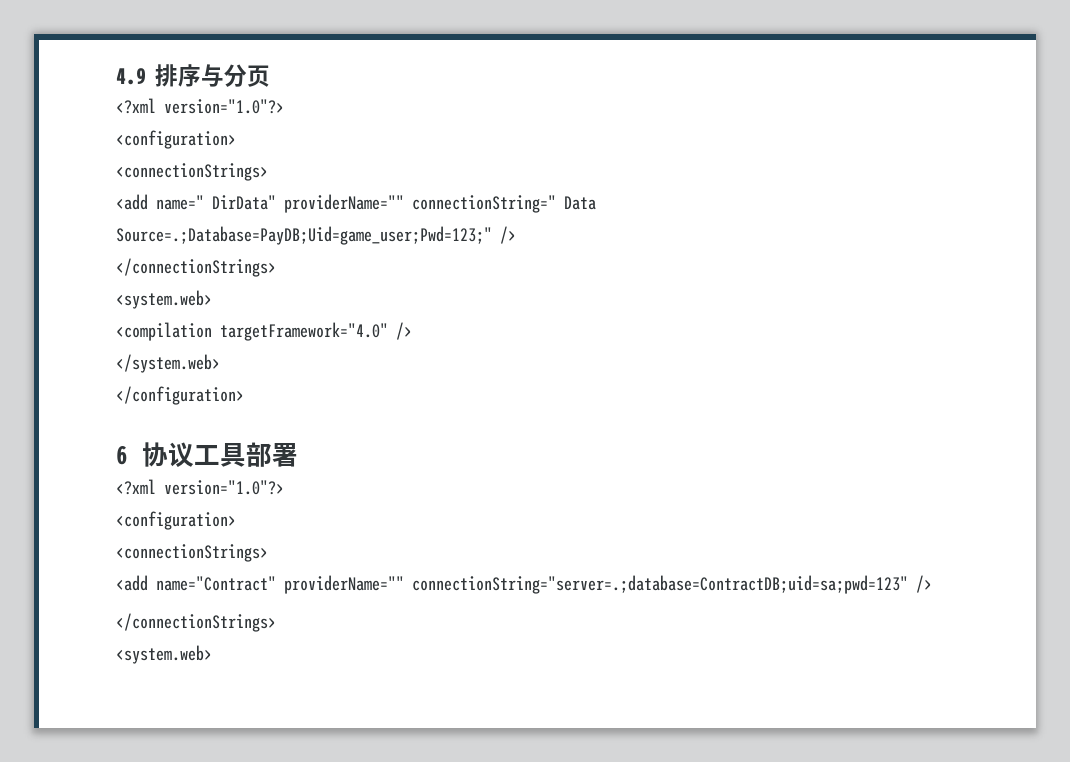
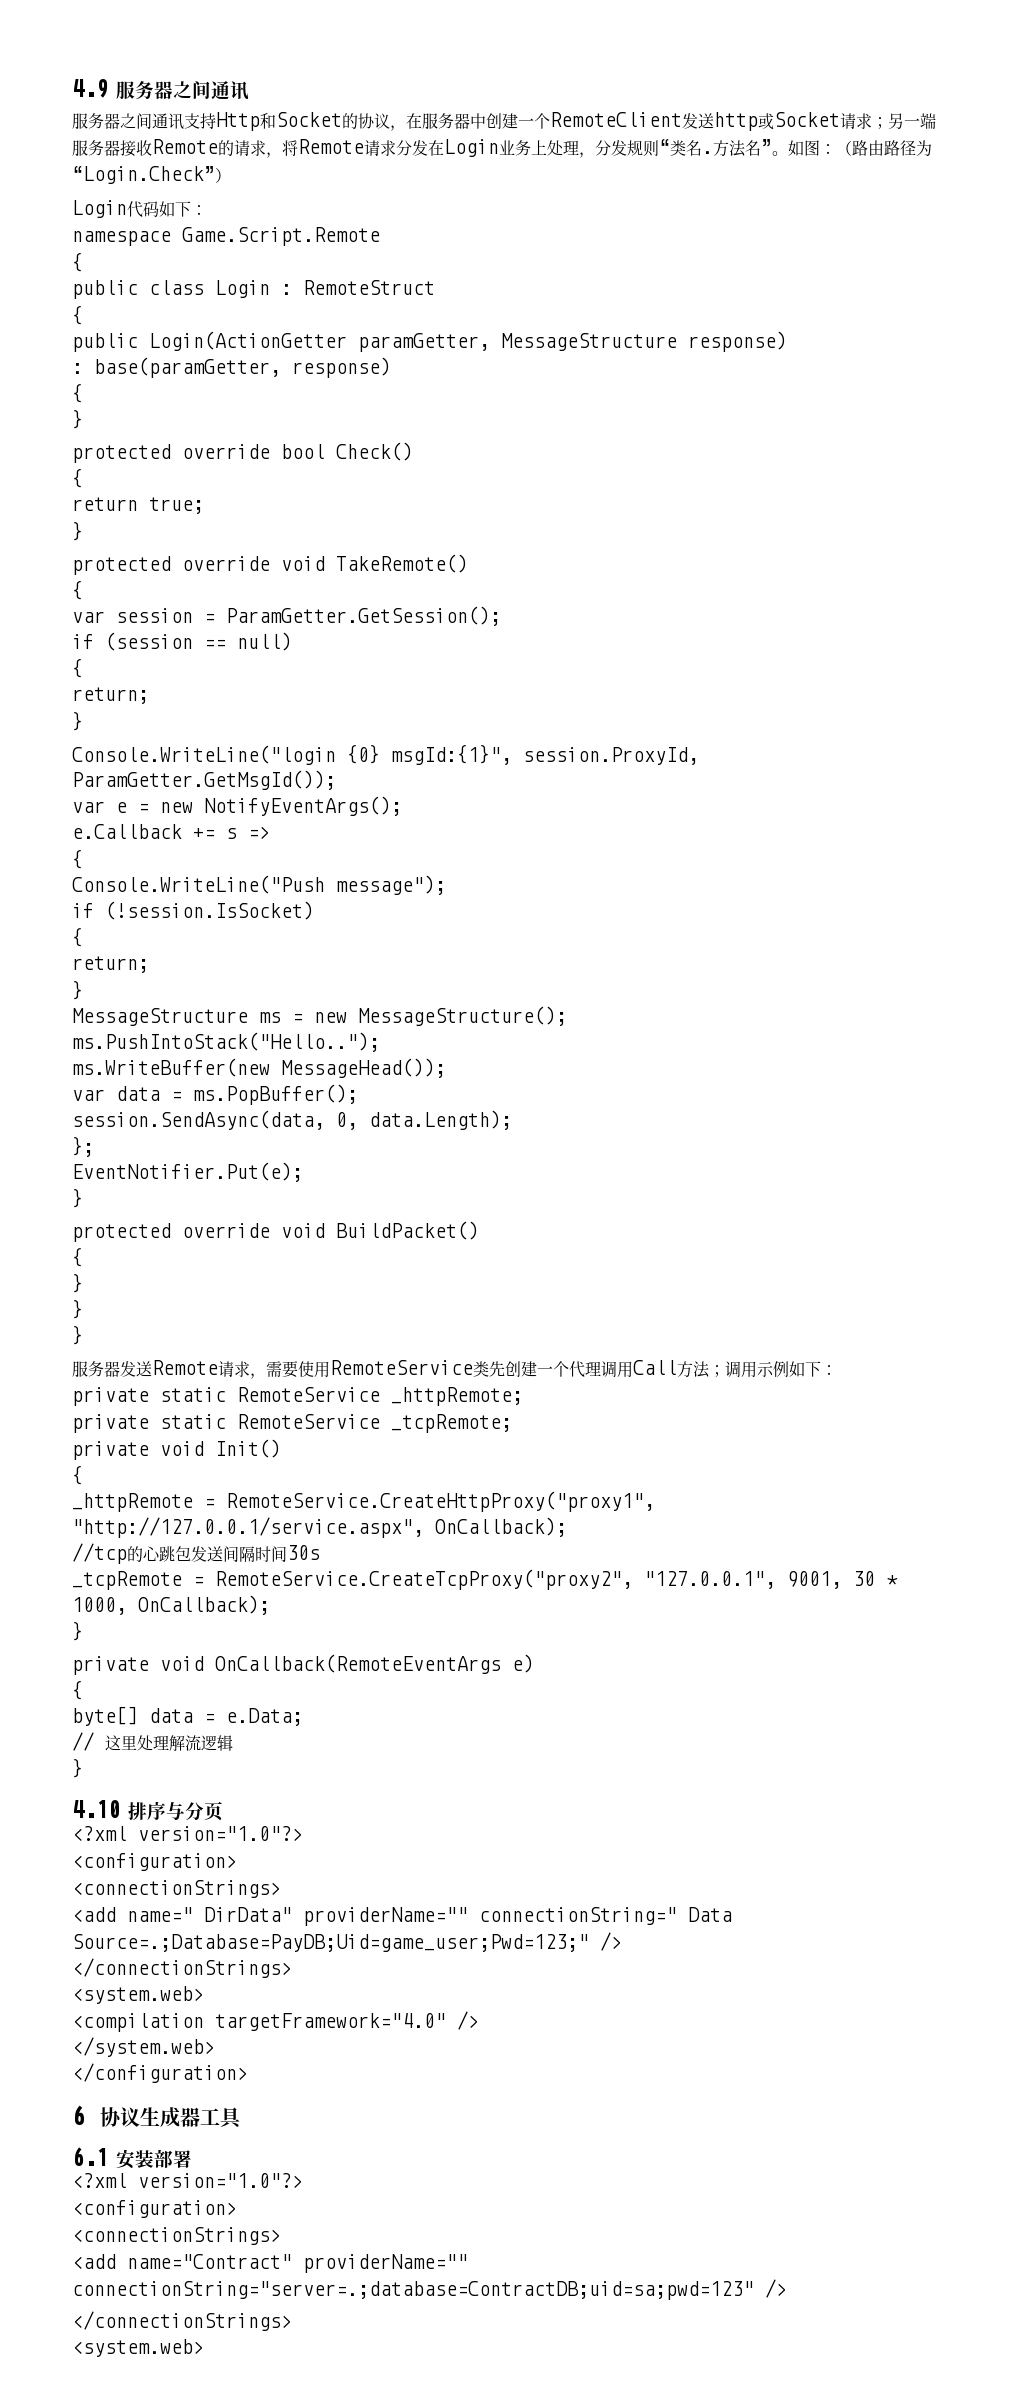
- 4.9排序与分页
+ 4.9服务器之间通讯
+ 服务器之间通讯支持Http和Socket的协议，在服务器中创建一个RemoteClient发送http或Socket请求；另一端服务器接收Remote的请求，将Remote请求分发在Login业务上处理，分发规则“类名.方法名”。如图：（路由路径为“Login.Check”）
+ Login代码如下：
+ namespace Game.Script.Remote
+ {
+ public class Login : RemoteStruct
+ {
+ public Login(ActionGetter paramGetter, MessageStructure response)
+ : base(paramGetter, response)
+ {
+ }
+ protected override bool Check()
+ {
+ return true;
+ }
+ protected override void TakeRemote()
+ {
+ var session = ParamGetter.GetSession();
+ if (session == null)
+ {
+ return;
+ }
+ Console.WriteLine("login {0} msgId:{1}", session.ProxyId, ParamGetter.GetMsgId());
+ var e = new NotifyEventArgs();
+ e.Callback += s =>
+ {
+ Console.WriteLine("Push message");
+ if (!session.IsSocket)
+ {
+ return;
+ }
+ MessageStructure ms = new MessageStructure();
+ ms.PushIntoStack("Hello..");
+ ms.WriteBuffer(new MessageHead());
+ var data = ms.PopBuffer();
+ session.SendAsync(data, 0, data.Length);
+ };
+ EventNotifier.Put(e);
+ }
+ protected override void BuildPacket()
+ {
+ }
+ }
+ }
+ 服务器发送Remote请求，需要使用RemoteService类先创建一个代理调用Call方法；调用示例如下：
+ private static RemoteService _httpRemote;
+ private static RemoteService _tcpRemote;
+ private void Init()
+ {
+ _httpRemote = RemoteService.CreateHttpProxy("proxy1", "http://127.0.0.1/service.aspx", OnCallback);
+ //tcp的心跳包发送间隔时间30s
+ _tcpRemote = RemoteService.CreateTcpProxy("proxy2", "127.0.0.1", 9001, 30 * 1000, OnCallback);
+ }
+ private void OnCallback(RemoteEventArgs e)
+ {
+ byte[] data = e.Data;
+ // 这里处理解流逻辑
+ }
+ 4.10排序与分页
- 6协议工具部署
+ 6协议生成器工具
+ 6.1安装部署

